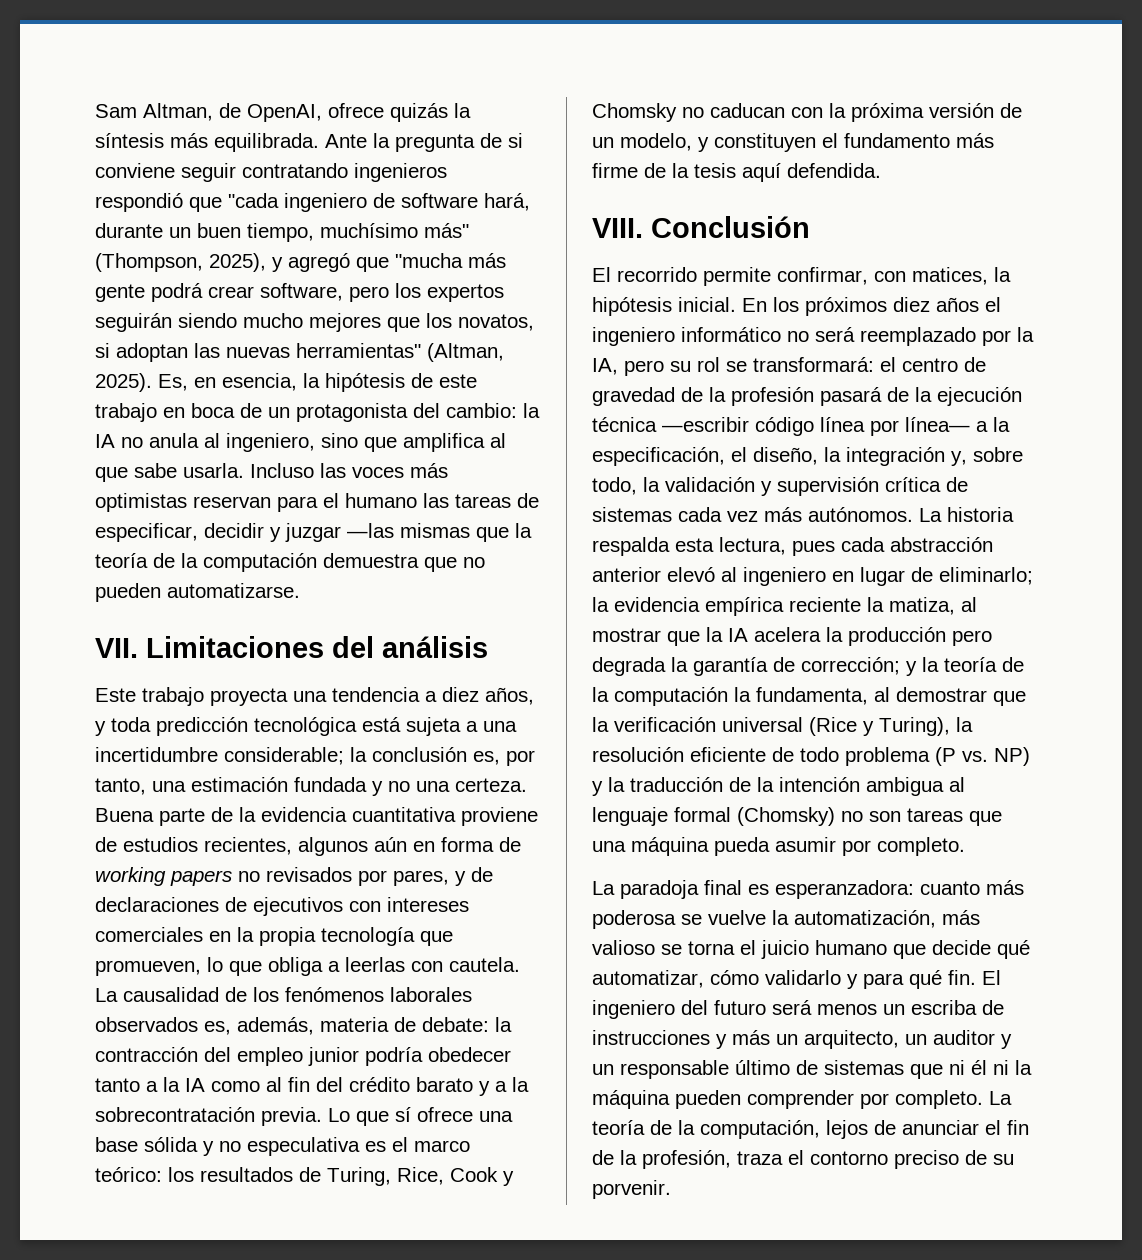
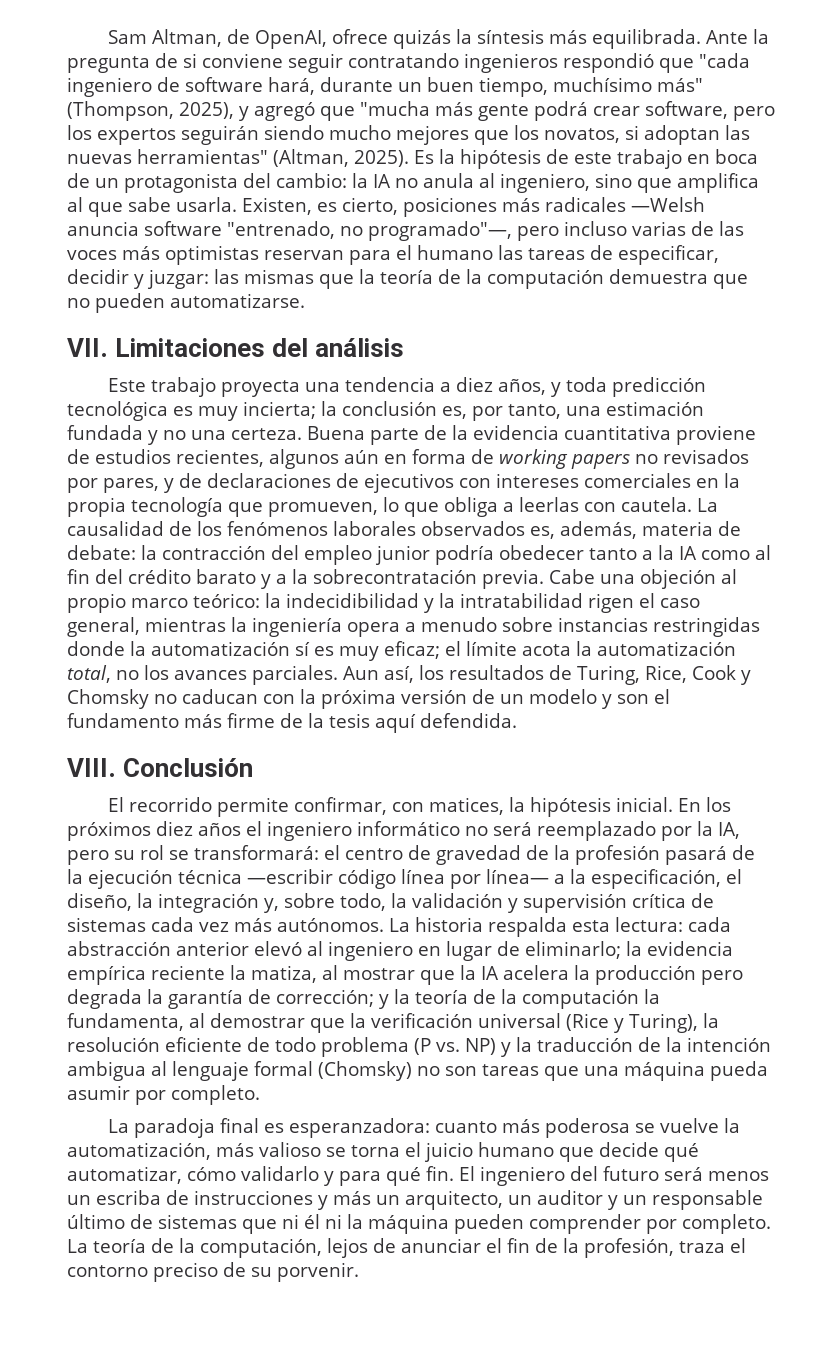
- Es, en esencia, la hipótesis de este trabajo en boca de un protagonista del cambio: la IA no anula al ingeniero, sino que amplifica al que sabe usarla.
+ Es la hipótesis de este trabajo en boca de un protagonista del cambio: la IA no anula al ingeniero, sino que amplifica al que sabe usarla.
- Incluso las voces más optimistas reservan para el humano las tareas de especificar, decidir y juzgar —las mismas que la teoría de la computación demuestra que no pueden automatizarse.
+ Existen, es cierto, posiciones más radicales —Welsh anuncia software "entrenado, no programado"—, pero incluso varias de las voces más optimistas reservan para el humano las tareas de especificar, decidir y juzgar: las mismas que la teoría de la computación demuestra que no pueden automatizarse.
- Este trabajo proyecta una tendencia a diez años, y toda predicción tecnológica está sujeta a una incertidumbre considerable; la conclusión es, por tanto, una estimación fundada y no una certeza.
+ Este trabajo proyecta una tendencia a diez años, y toda predicción tecnológica es muy incierta; la conclusión es, por tanto, una estimación fundada y no una certeza.
- Lo que sí ofrece una base sólida y no especulativa es el marco teórico: los resultados de Turing, Rice, Cook y Chomsky no caducan con la próxima versión de un modelo, y constituyen el fundamento más firme de la tesis aquí defendida.
+ Cabe una objeción al propio marco teórico: la indecidibilidad y la intratabilidad rigen el caso general, mientras la ingeniería opera a menudo sobre instancias restringidas donde la automatización sí es muy eficaz; el límite acota la automatización total, no los avances parciales. Aun así, los resultados de Turing, Rice, Cook y Chomsky no caducan con la próxima versión de un modelo y son el fundamento más firme de la tesis aquí defendida.
- La historia respalda esta lectura, pues cada abstracción anterior elevó al ingeniero en lugar de eliminarlo;
+ La historia respalda esta lectura: cada abstracción anterior elevó al ingeniero en lugar de eliminarlo;

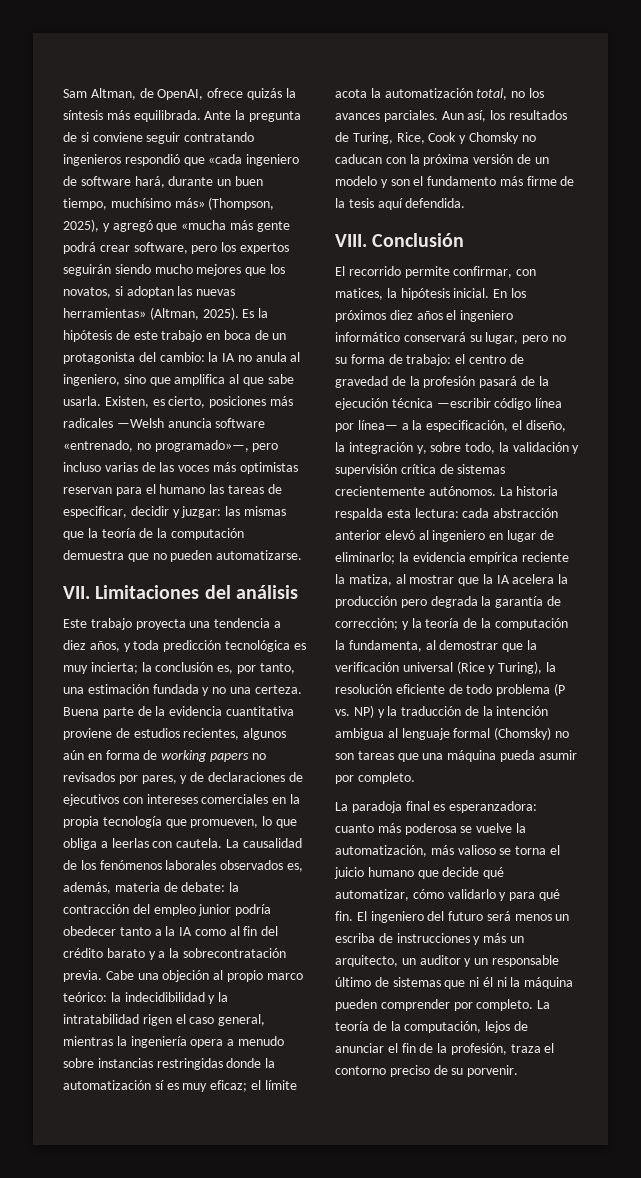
- Ante la pregunta de si conviene seguir contratando ingenieros respondió que "cada ingeniero de software hará, durante un buen tiempo, muchísimo más" (Thompson, 2025), y agregó que "mucha más gente podrá crear software, pero los expertos seguirán siendo mucho mejores que los novatos, si adoptan las nuevas herramientas" (Altman, 2025).
+ Ante la pregunta de si conviene seguir contratando ingenieros respondió que «cada ingeniero de software hará, durante un buen tiempo, muchísimo más» (Thompson, 2025), y agregó que «mucha más gente podrá crear software, pero los expertos seguirán siendo mucho mejores que los novatos, si adoptan las nuevas herramientas» (Altman, 2025).
- Existen, es cierto, posiciones más radicales —Welsh anuncia software "entrenado, no programado"—, pero incluso varias de las voces más optimistas reservan para el humano las tareas de especificar, decidir y juzgar: las mismas que la teoría de la computación demuestra que no pueden automatizarse.
+ Existen, es cierto, posiciones más radicales —Welsh anuncia software «entrenado, no programado»—, pero incluso varias de las voces más optimistas reservan para el humano las tareas de especificar, decidir y juzgar: las mismas que la teoría de la computación demuestra que no pueden automatizarse.
- En los próximos diez años el ingeniero informático no será reemplazado por la IA, pero su rol se transformará: el centro de gravedad de la profesión pasará de la ejecución técnica —escribir código línea por línea— a la especificación, el diseño, la integración y, sobre todo, la validación y supervisión crítica de sistemas cada vez más autónomos.
+ En los próximos diez años el ingeniero informático conservará su lugar, pero no su forma de trabajo: el centro de gravedad de la profesión pasará de la ejecución técnica —escribir código línea por línea— a la especificación, el diseño, la integración y, sobre todo, la validación y supervisión crítica de sistemas crecientemente autónomos.

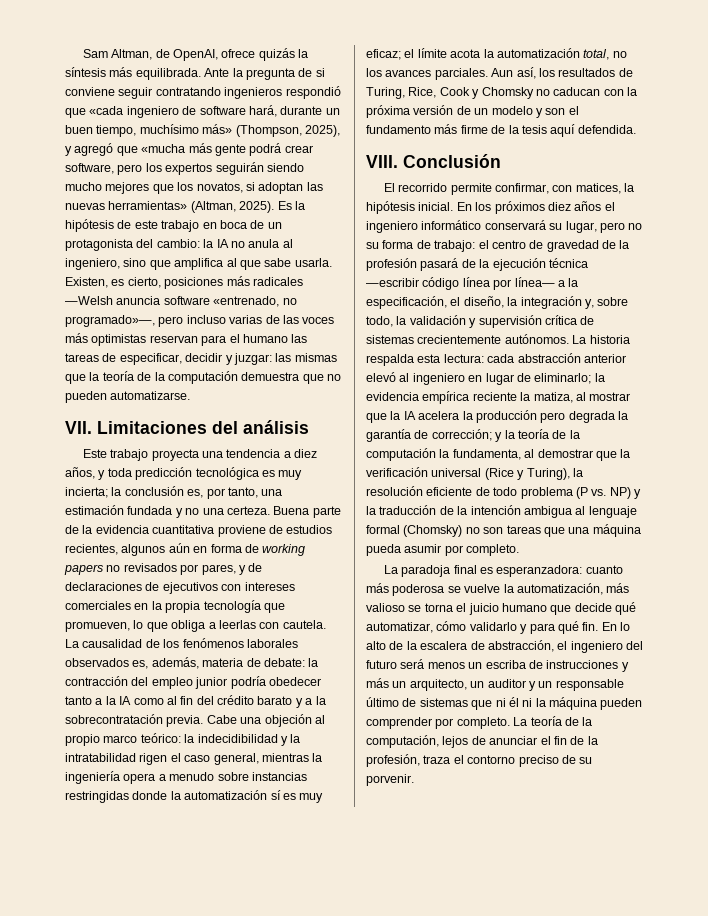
- El ingeniero del futuro será menos un escriba de instrucciones y más un arquitecto, un auditor y un responsable último de sistemas que ni él ni la máquina pueden comprender por completo.
+ En lo alto de la escalera de abstracción, el ingeniero del futuro será menos un escriba de instrucciones y más un arquitecto, un auditor y un responsable último de sistemas que ni él ni la máquina pueden comprender por completo.

